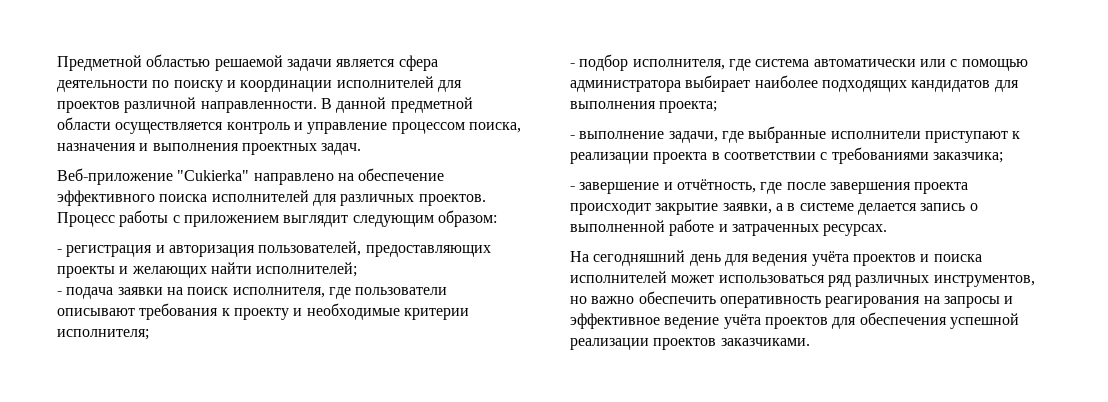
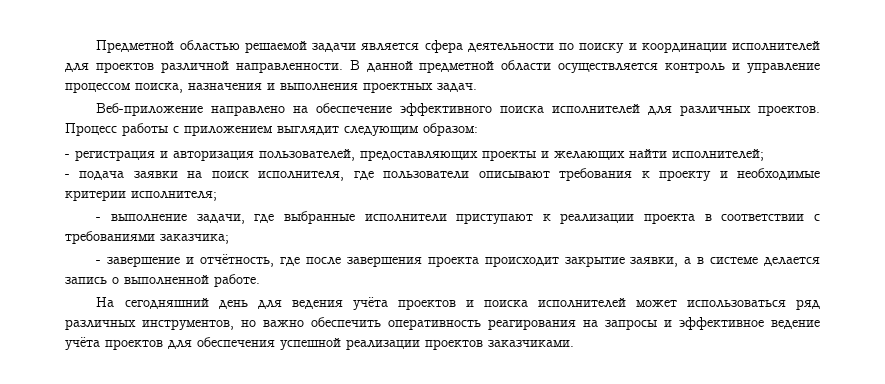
- Веб-приложение "Cukierka" направлено на обеспечение эффективного поиска исполнителей для различных проектов.
+ Веб-приложение направлено на обеспечение эффективного поиска исполнителей для различных проектов.
- - подбор исполнителя, где система автоматически или с помощью администратора выбирает наиболее подходящих кандидатов для выполнения проекта;
- - завершение и отчётность, где после завершения проекта происходит закрытие заявки, а в системе делается запись о выполненной работе и затраченных ресурсах.
+ - завершение и отчётность, где после завершения проекта происходит закрытие заявки, а в системе делается запись о выполненной работе.

